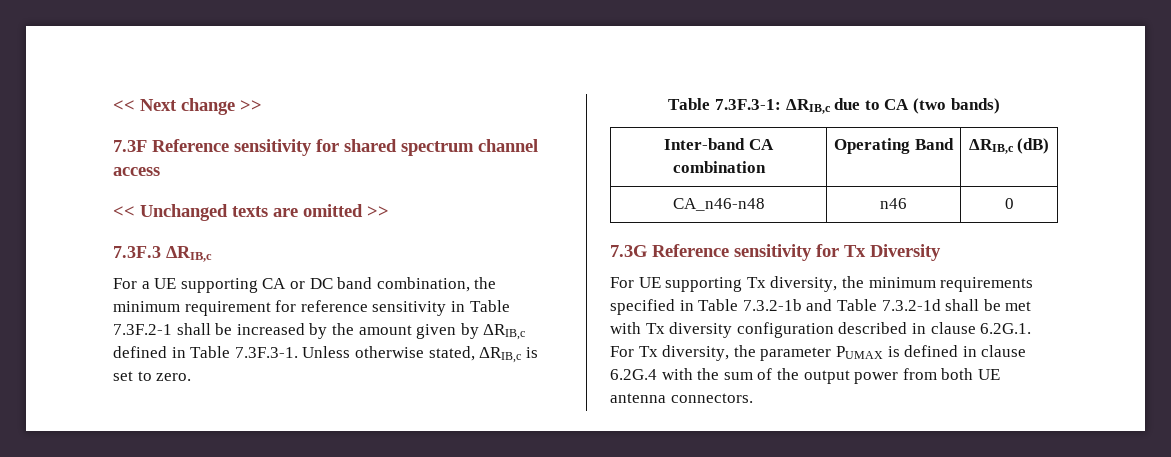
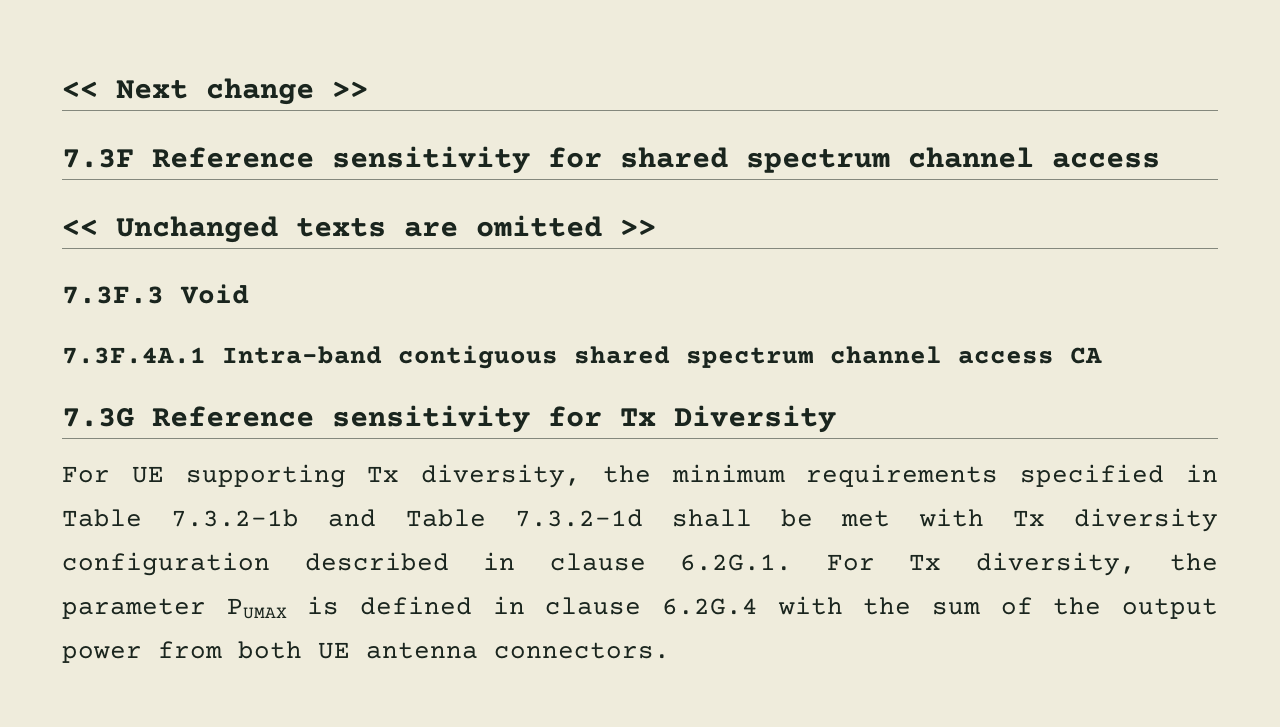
- 7.3F.3 ΔRIB,c
- For a UE supporting CA or DC band combination, the minimum requirement for reference sensitivity in Table 7.3F.2-1 shall be increased by the amount given by ΔRIB,c defined in Table 7.3F.3-1. Unless otherwise stated, ΔRIB,c is set to zero.
- Table 7.3F.3-1: ΔRIB,c due to CA (two bands)
- Inter-band CA combination | Operating Band | ΔRIB,c (dB)
- CA_n46-n48 | n46 | 0
+ 7.3F.3 Void
+ 7.3F.4A.1 Intra-band contiguous shared spectrum channel access CA

